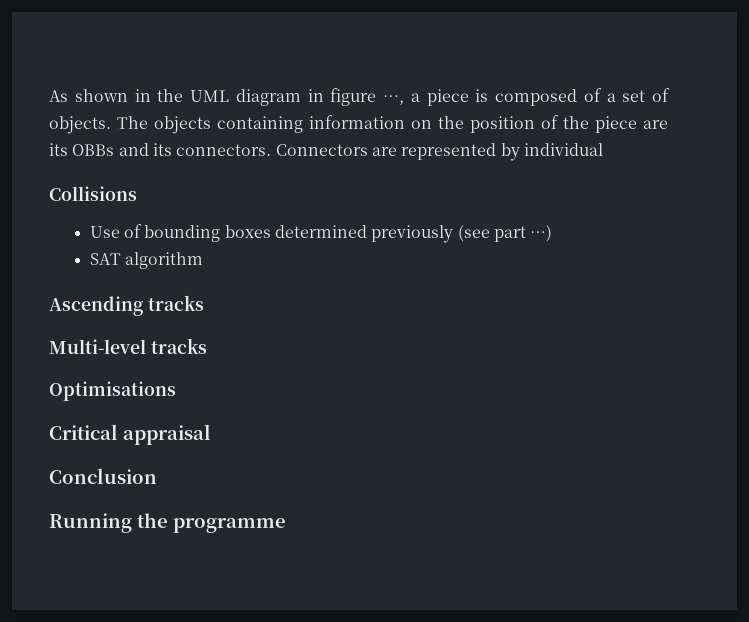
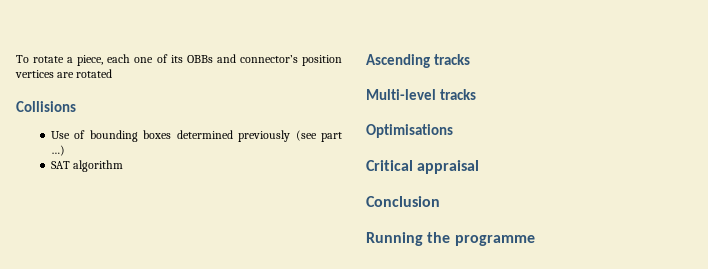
- As shown in the UML diagram in figure …, a piece is composed of a set of objects. The objects containing information on the position of the piece are its OBBs and its connectors. Connectors are represented by individual
+ To rotate a piece, each one of its OBBs and connector’s position vertices are rotated

